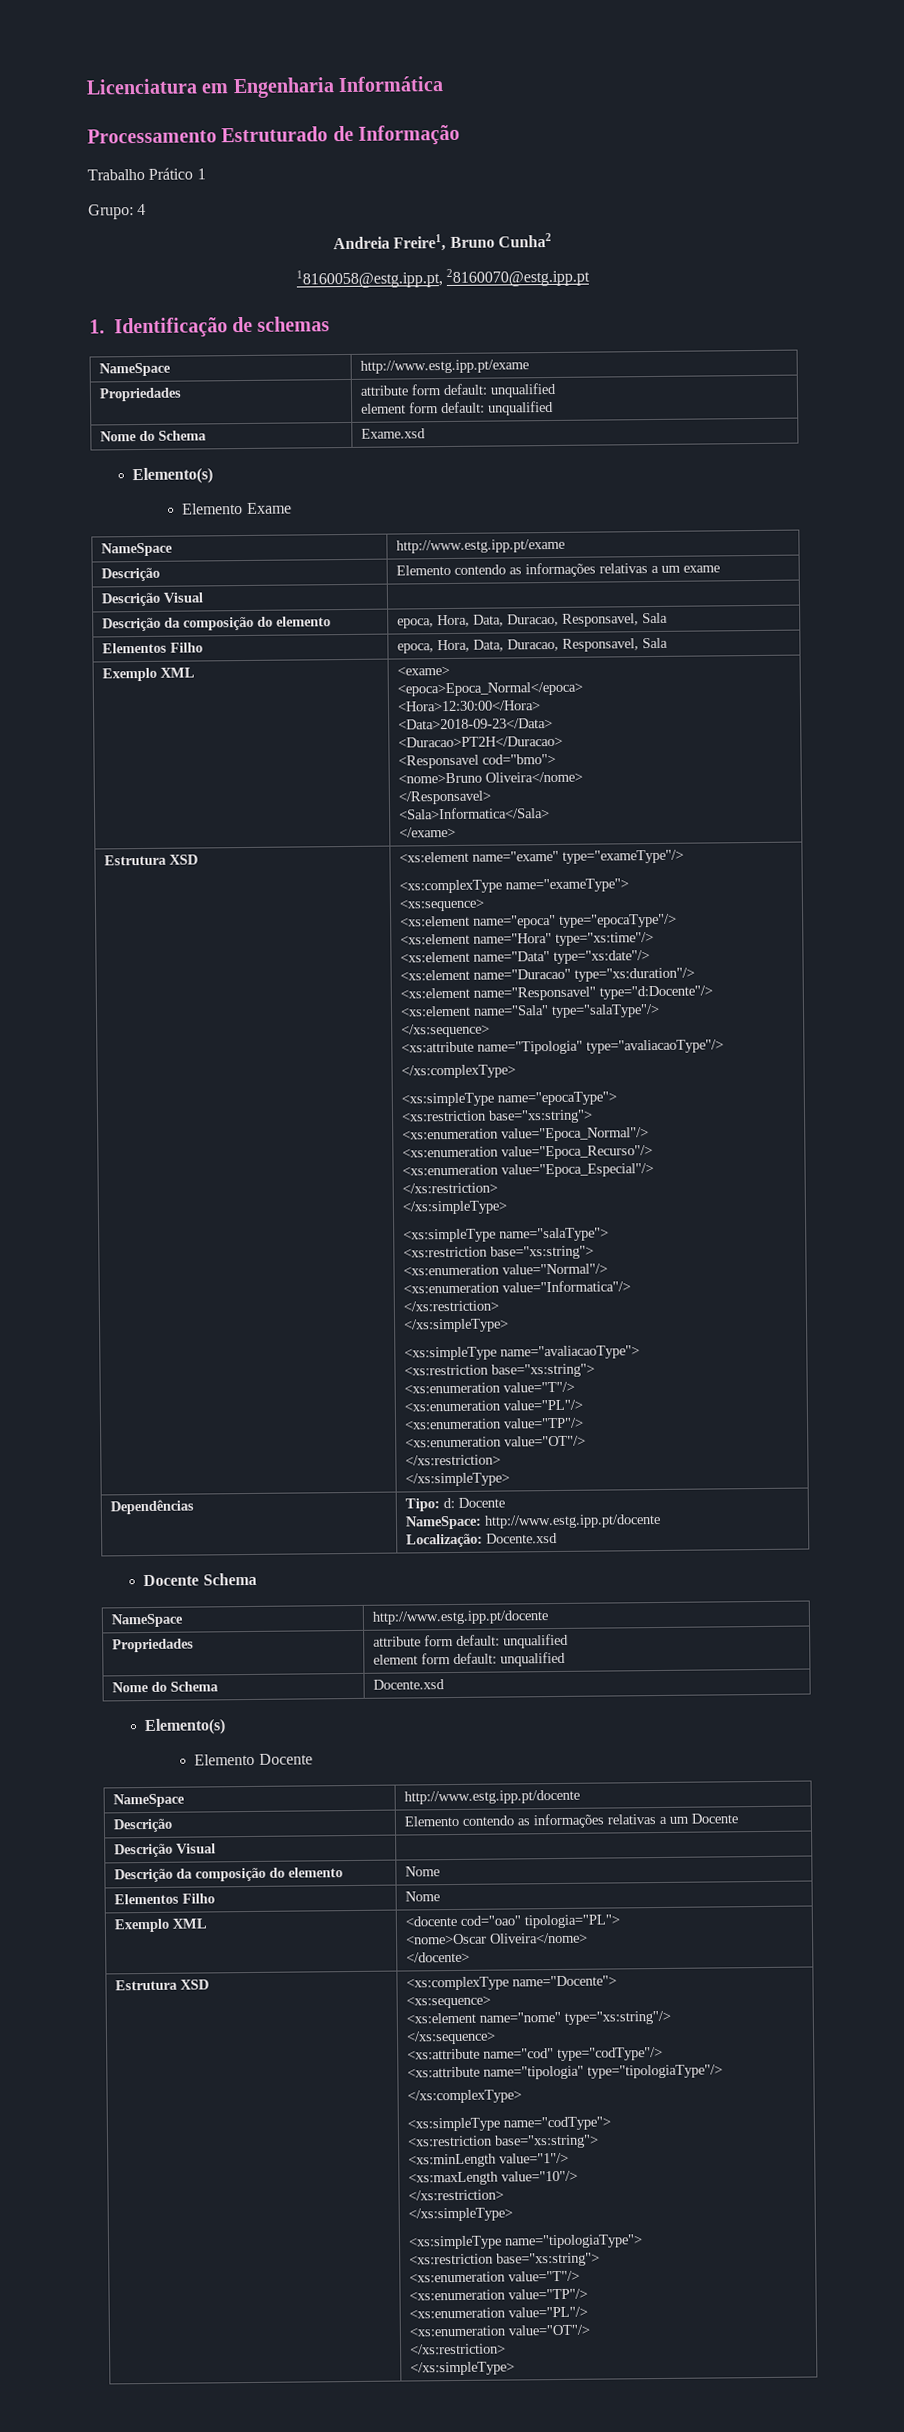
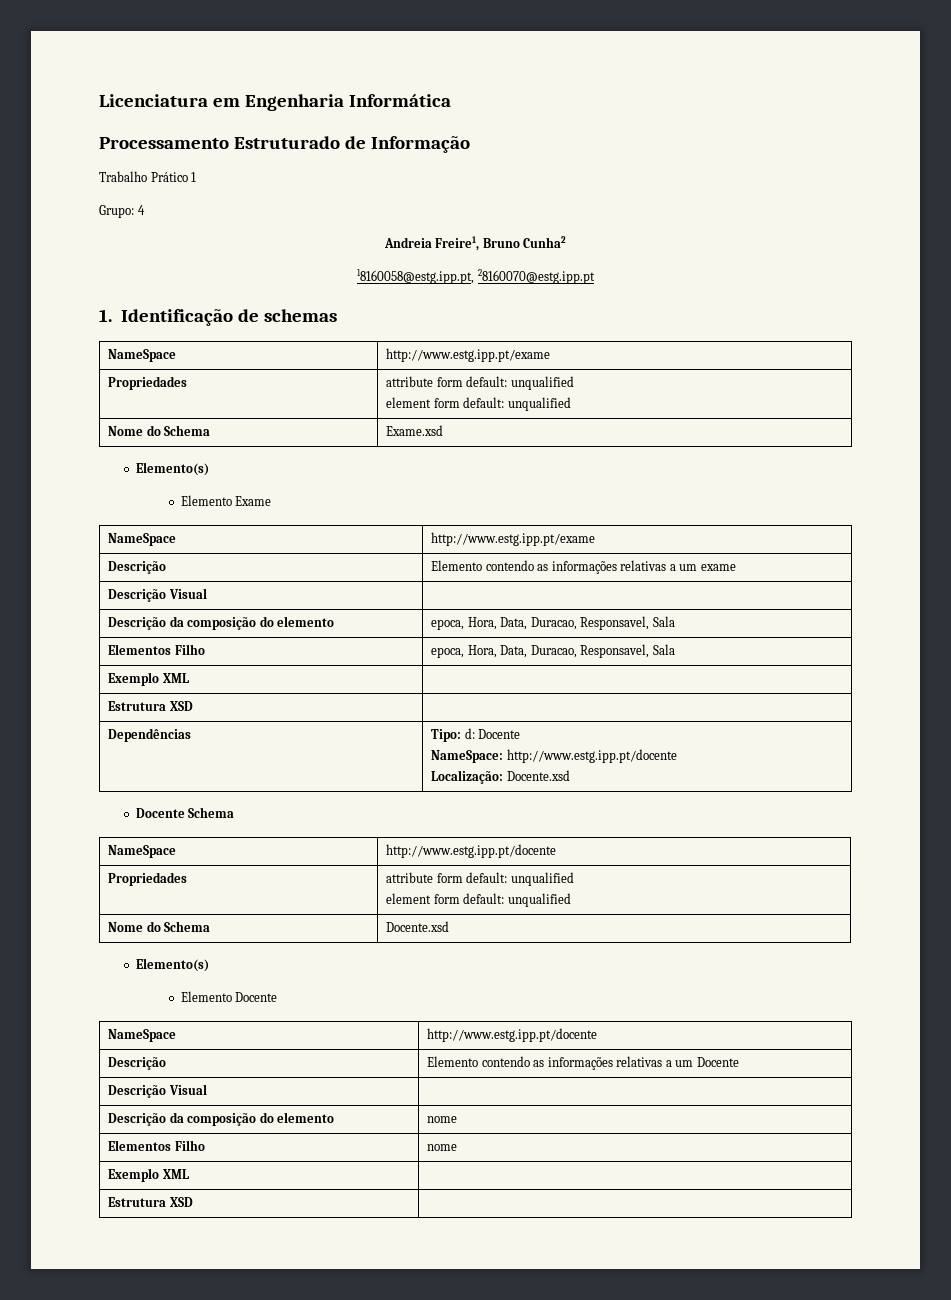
  Elementos Filho | epoca, Hora, Data, Duracao, Responsavel, Sala
- Exemplo XML | <exame>
- <epoca>Epoca_Normal</epoca>
- <Hora>12:30:00</Hora>
- <Data>2018-09-23</Data>
- <Duracao>PT2H</Duracao>
- <Responsavel cod="bmo">
- <nome>Bruno Oliveira</nome>
- </Responsavel>
- <Sala>Informatica</Sala>
- </exame>
- Estrutura XSD | <xs:element name="exame" type="exameType"/>
- <xs:complexType name="exameType">
- <xs:sequence>
- <xs:element name="epoca" type="epocaType"/>
- <xs:element name="Hora" type="xs:time"/>
- <xs:element name="Data" type="xs:date"/>
- <xs:element name="Duracao" type="xs:duration"/>
- <xs:element name="Responsavel" type="d:Docente"/>
- <xs:element name="Sala" type="salaType"/>
- </xs:sequence>
- <xs:attribute name="Tipologia" type="avaliacaoType"/>
- </xs:complexType>
- <xs:simpleType name="epocaType">
- <xs:restriction base="xs:string">
- <xs:enumeration value="Epoca_Normal"/>
- <xs:enumeration value="Epoca_Recurso"/>
- <xs:enumeration value="Epoca_Especial"/>
- </xs:restriction>
- </xs:simpleType>
- <xs:simpleType name="salaType">
- <xs:restriction base="xs:string">
- <xs:enumeration value="Normal"/>
- <xs:enumeration value="Informatica"/>
- </xs:restriction>
- </xs:simpleType>
- <xs:simpleType name="avaliacaoType">
- <xs:restriction base="xs:string">
- <xs:enumeration value="T"/>
- <xs:enumeration value="PL"/>
- <xs:enumeration value="TP"/>
- <xs:enumeration value="OT"/>
- </xs:restriction>
- </xs:simpleType>
+ Exemplo XML |
+ Estrutura XSD |
- Descrição da composição do elemento | Nome
- Elementos Filho | Nome
- Exemplo XML | <docente cod="oao" tipologia="PL">
- <nome>Oscar Oliveira</nome>
- </docente>
- Estrutura XSD | <xs:complexType name="Docente">
- <xs:sequence>
- <xs:element name="nome" type="xs:string"/>
- </xs:sequence>
- <xs:attribute name="cod" type="codType"/>
- <xs:attribute name="tipologia" type="tipologiaType"/>
- </xs:complexType>
- <xs:simpleType name="codType">
- <xs:restriction base="xs:string">
- <xs:minLength value="1"/>
- <xs:maxLength value="10"/>
- </xs:restriction>
- </xs:simpleType>
- <xs:simpleType name="tipologiaType">
- <xs:restriction base="xs:string">
- <xs:enumeration value="T"/>
- <xs:enumeration value="TP"/>
- <xs:enumeration value="PL"/>
- <xs:enumeration value="OT"/>
- </xs:restriction>
- </xs:simpleType>
+ Descrição da composição do elemento | nome
+ Elementos Filho | nome
+ Exemplo XML |
+ Estrutura XSD |

